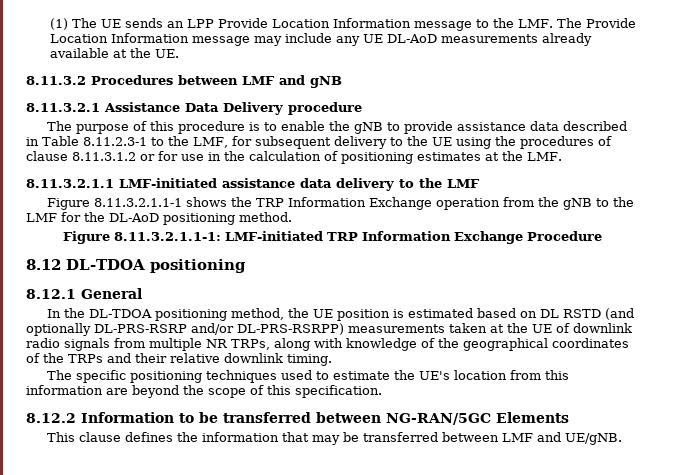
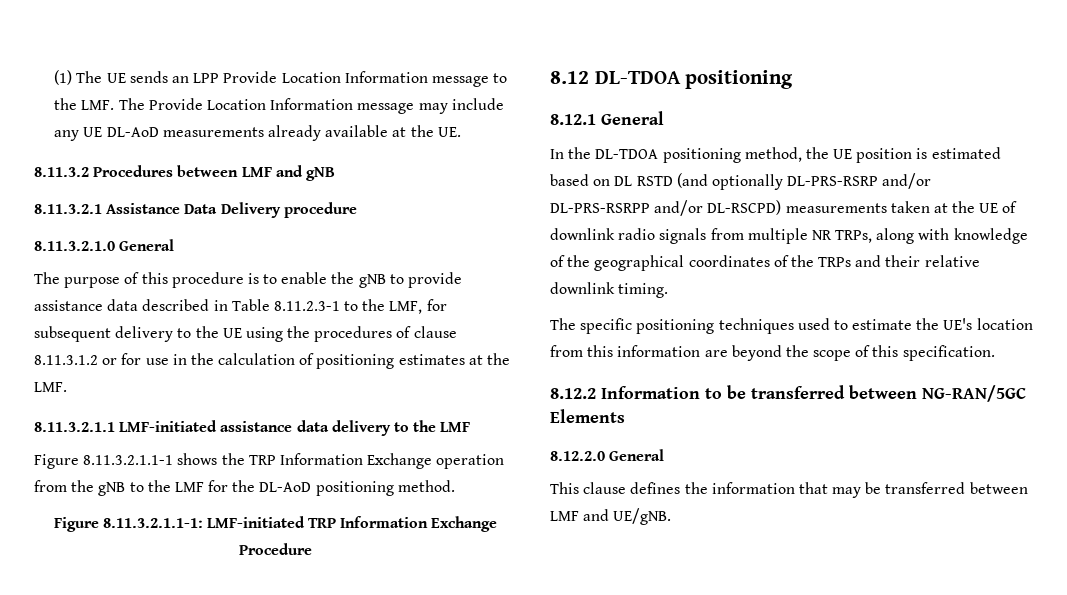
+ 8.11.3.2.1.0 General
- In the DL-TDOA positioning method, the UE position is estimated based on DL RSTD (and optionally DL-PRS-RSRP and/or DL-PRS-RSRPP) measurements taken at the UE of downlink radio signals from multiple NR TRPs, along with knowledge of the geographical coordinates of the TRPs and their relative downlink timing.
+ In the DL-TDOA positioning method, the UE position is estimated based on DL RSTD (and optionally DL-PRS-RSRP and/or DL-PRS-RSRPP and/or DL-RSCPD) measurements taken at the UE of downlink radio signals from multiple NR TRPs, along with knowledge of the geographical coordinates of the TRPs and their relative downlink timing.
+ 8.12.2.0 General

